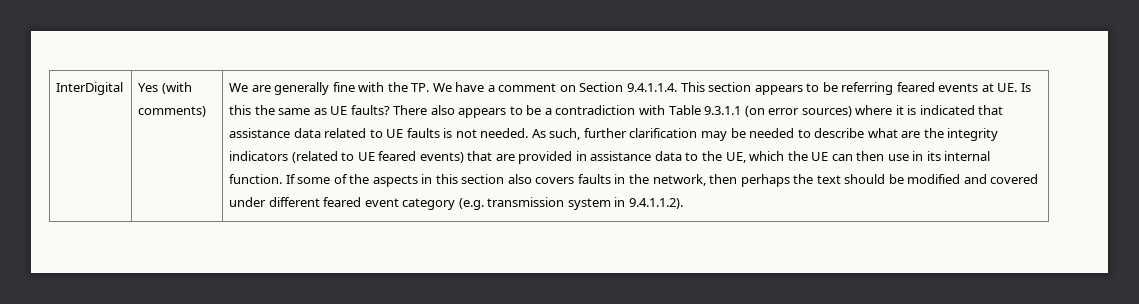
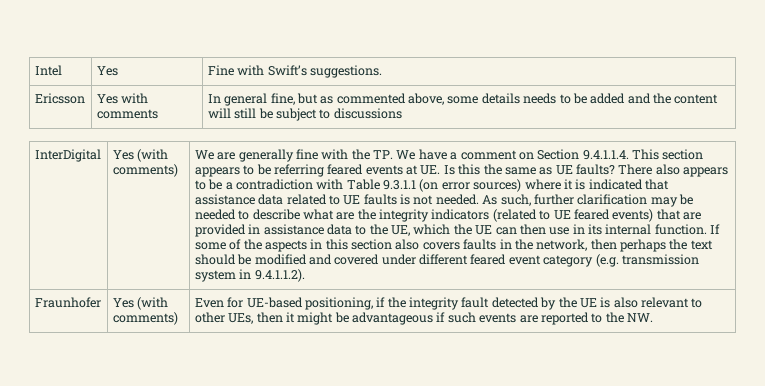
+ Intel | Yes | Fine with Swift’s suggestions.
+ Ericsson | Yes with comments | In general fine, but as commented above, some details needs to be added and the content will still be subject to discussions
+ Fraunhofer | Yes (with comments) | Even for UE-based positioning, if the integrity fault detected by the UE is also relevant to other UEs, then it might be advantageous if such events are reported to the NW.

